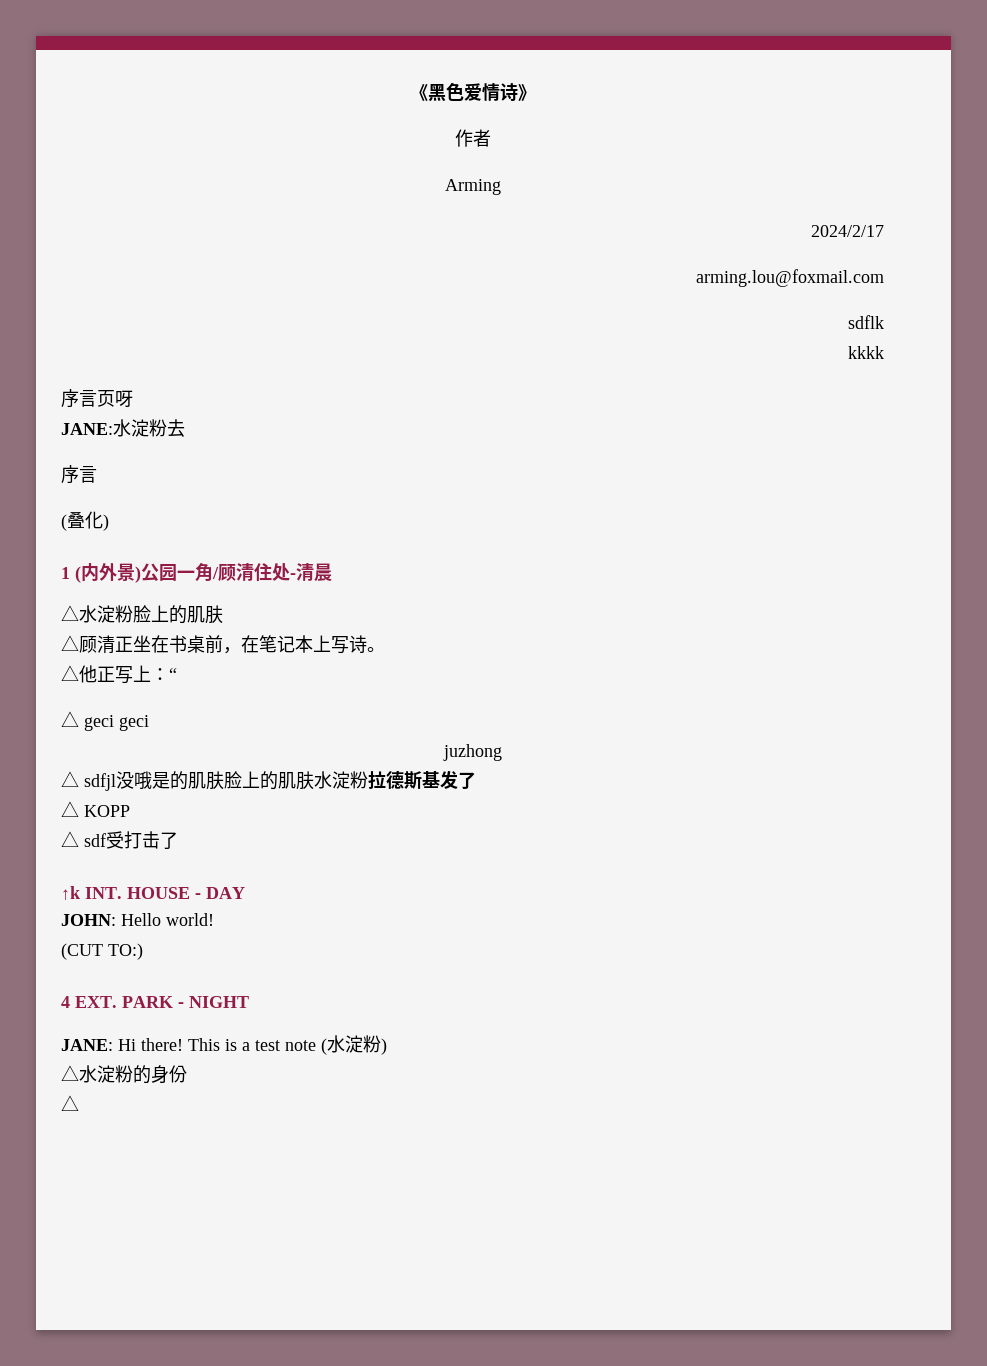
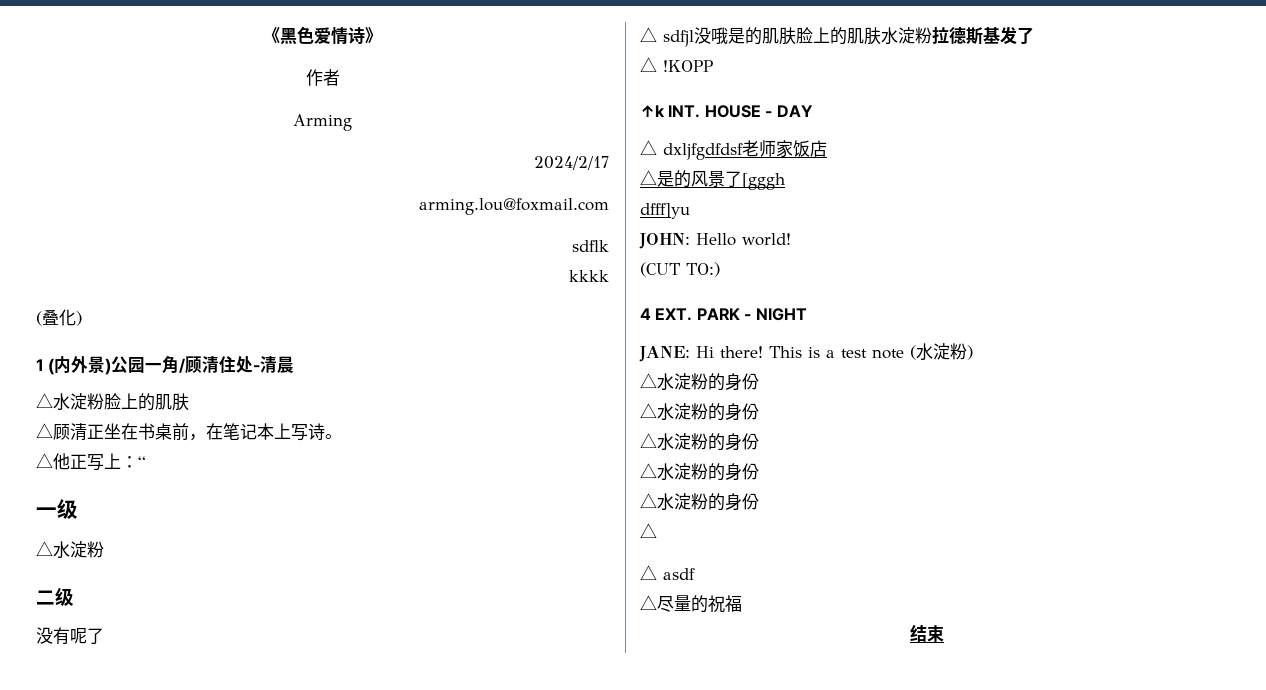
- 序言页呀
- JANE:水淀粉去
- 序言
- △ geci geci
- juzhong
+ 一级
+ △水淀粉
+ 二级
+ 没有呢了
- △ KOPP
- △ sdf受打击了
+ △ !KOPP
+ △ dxljfgdfdsf老师家饭店
+ △是的风景了[gggh
+ dfff]yu
  This is a test note (水淀粉)
  △水淀粉的身份
+ △水淀粉的身份
+ △水淀粉的身份
+ △水淀粉的身份
+ △水淀粉的身份
  △
+ △ asdf
+ △尽量的祝福
+ 结束

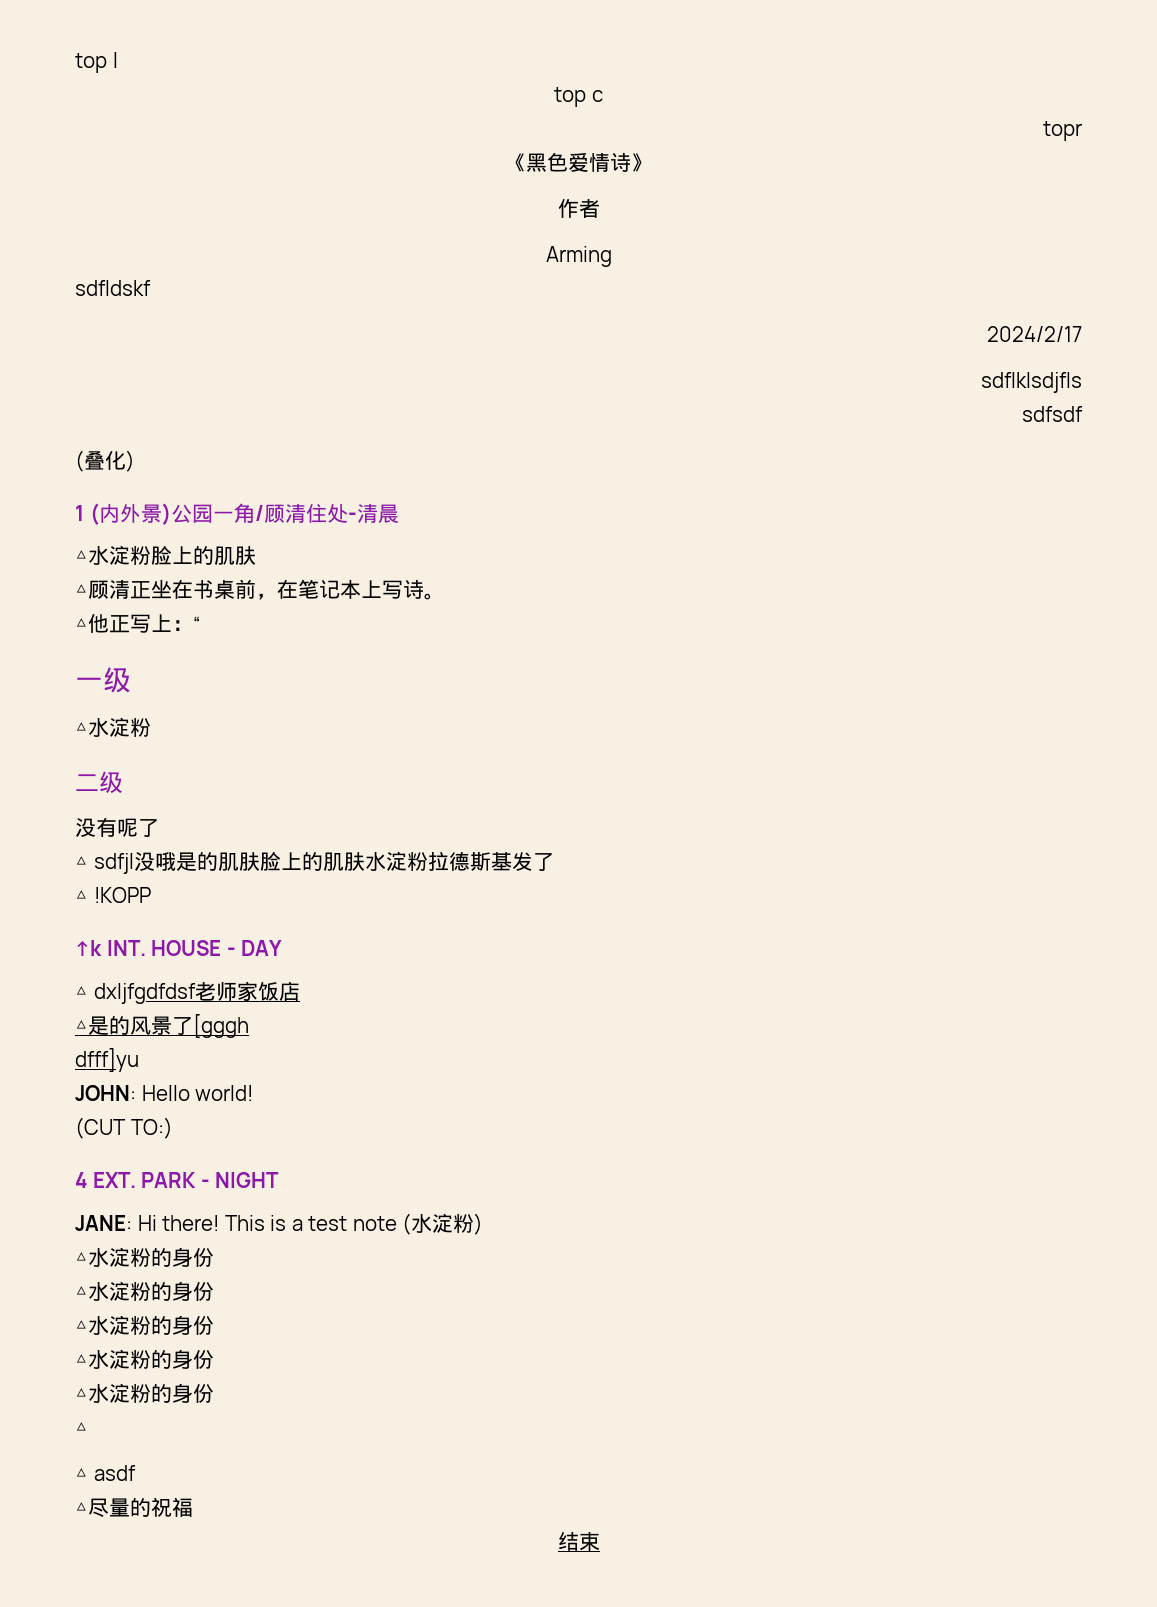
+ top l
+ top c
+ topr
+ sdfldskf
- arming.lou@foxmail.com
- sdflk
- kkkk
+ sdflklsdjfls
+ sdfsdf

